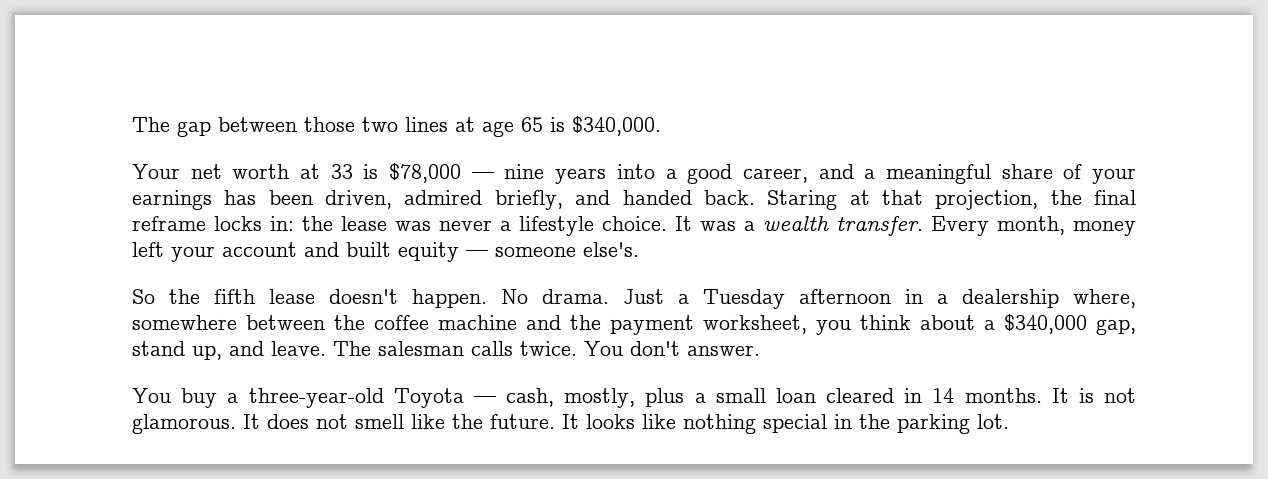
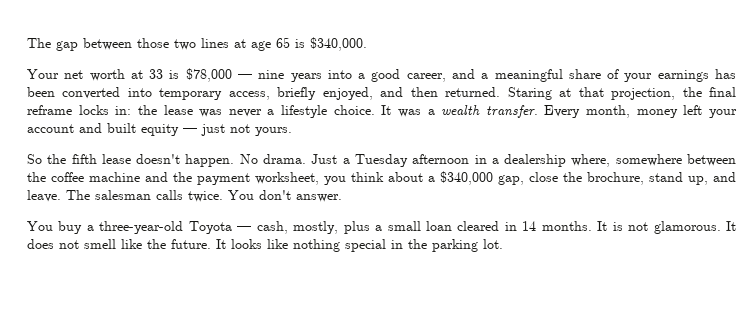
- Your net worth at 33 is $78,000 — nine years into a good career, and a meaningful share of your earnings has been driven, admired briefly, and handed back.
+ Your net worth at 33 is $78,000 — nine years into a good career, and a meaningful share of your earnings has been converted into temporary access, briefly enjoyed, and then returned.
- Every month, money left your account and built equity — someone else's.
+ Every month, money left your account and built equity — just not yours.
- Just a Tuesday afternoon in a dealership where, somewhere between the coffee machine and the payment worksheet, you think about a $340,000 gap, stand up, and leave.
+ Just a Tuesday afternoon in a dealership where, somewhere between the coffee machine and the payment worksheet, you think about a $340,000 gap, close the brochure, stand up, and leave.

